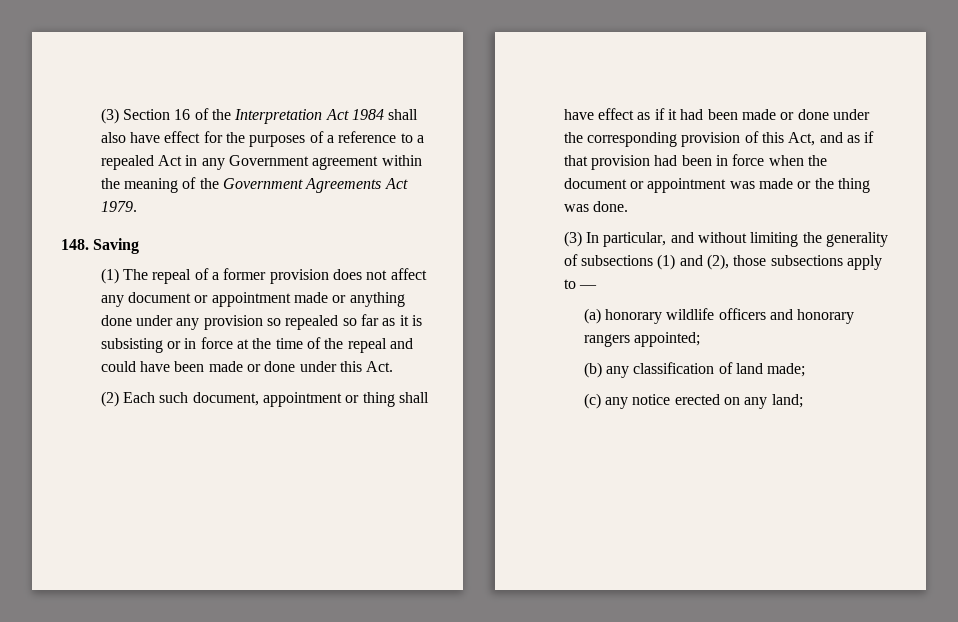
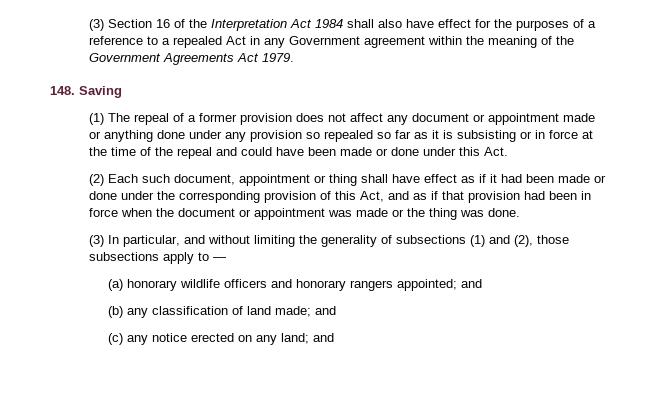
- (a) honorary wildlife officers and honorary rangers appointed;
+ (a) honorary wildlife officers and honorary rangers appointed; and
- (b) any classification of land made;
+ (b) any classification of land made; and
- (c) any notice erected on any land;
+ (c) any notice erected on any land; and

